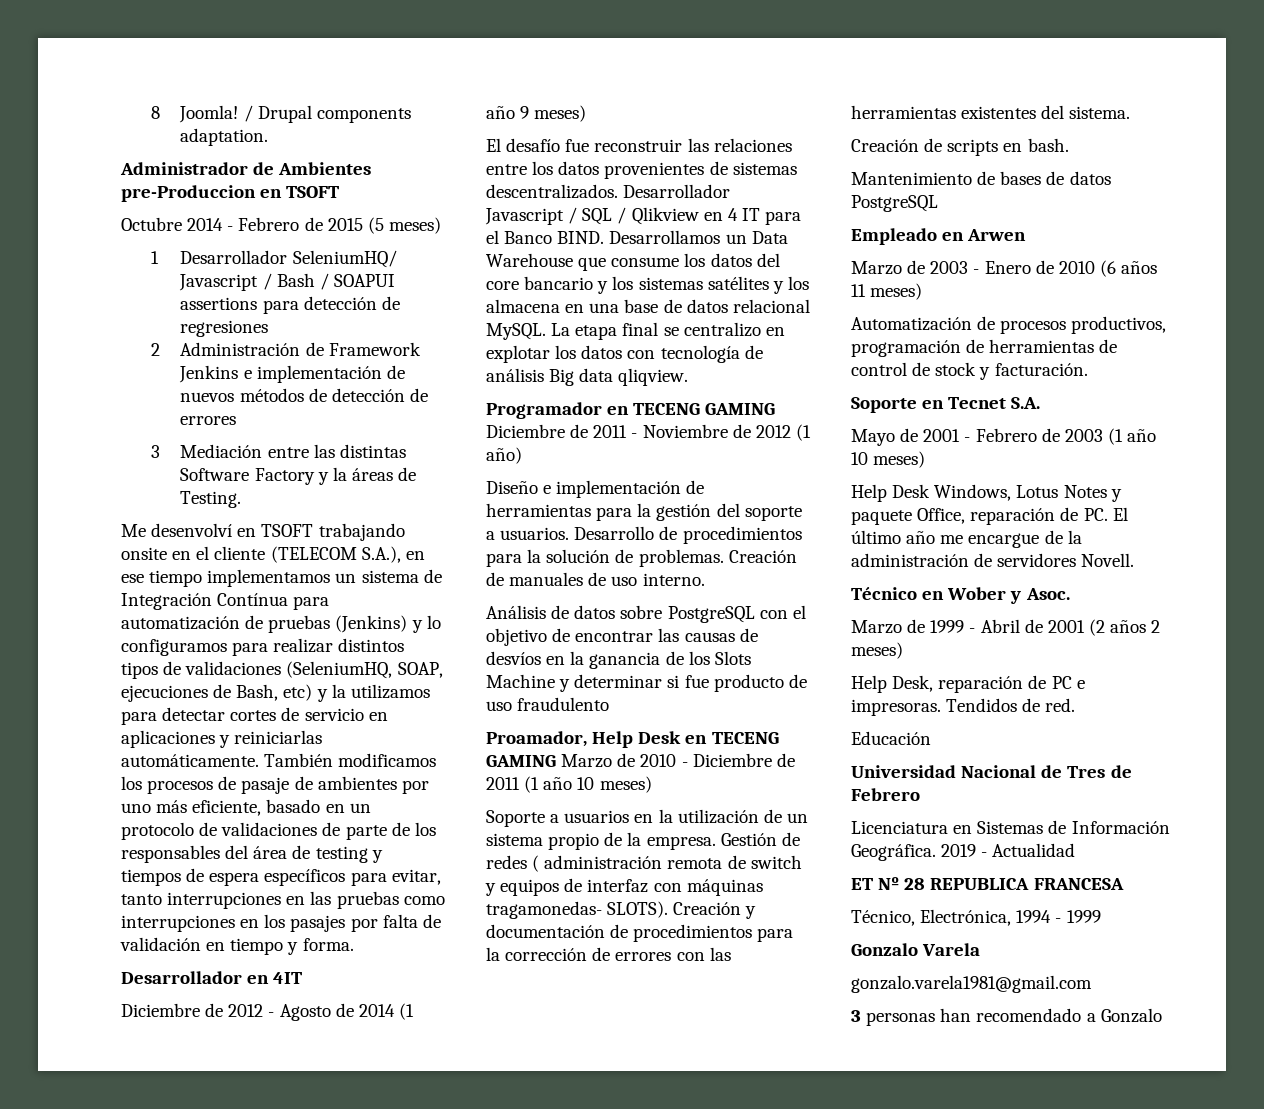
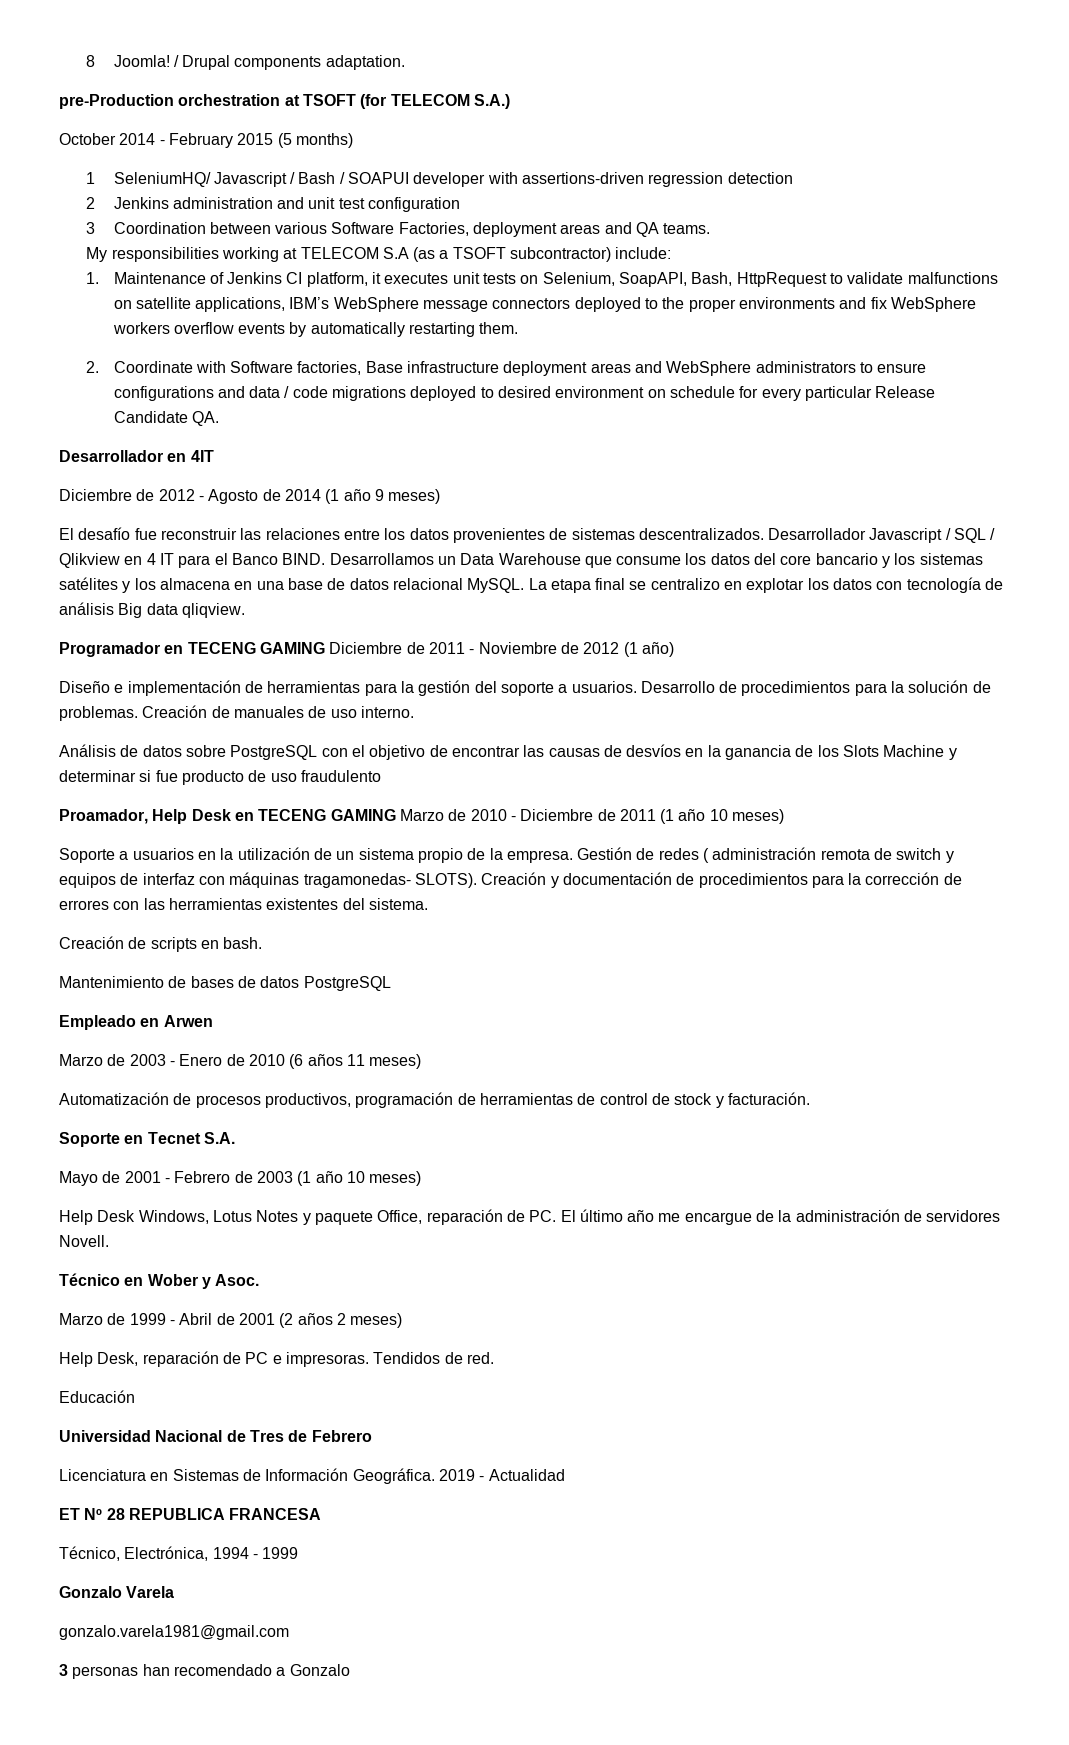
- Administrador de Ambientes pre-Produccion en TSOFT
- Octubre 2014 - Febrero de 2015 (5 meses)
+ pre-Production orchestration at TSOFT (for TELECOM S.A.)
+ October 2014 - February 2015 (5 months)
- 1 Desarrollador SeleniumHQ/ Javascript / Bash / SOAPUI assertions para detección de regresiones
- 2 Administración de Framework Jenkins e implementación de nuevos métodos de detección de errores
- 3 Mediación entre las distintas Software Factory y la áreas de Testing.
- Me desenvolví en TSOFT trabajando onsite en el cliente (TELECOM S.A.), en ese tiempo implementamos un sistema de Integración Contínua para automatización de pruebas (Jenkins) y lo configuramos para realizar distintos tipos de validaciones (SeleniumHQ, SOAP, ejecuciones de Bash, etc) y la utilizamos para detectar cortes de servicio en aplicaciones y reiniciarlas automáticamente. También modificamos los procesos de pasaje de ambientes por uno más eficiente, basado en un protocolo de validaciones de parte de los responsables del área de testing y tiempos de espera específicos para evitar, tanto interrupciones en las pruebas como interrupciones en los pasajes por falta de validación en tiempo y forma.
+ 1 SeleniumHQ/ Javascript / Bash / SOAPUI developer with assertions-driven regression detection
+ 2 Jenkins administration and unit test configuration
+ 3 Coordination between various Software Factories, deployment areas and QA teams.
+ My responsibilities working at TELECOM S.A (as a TSOFT subcontractor) include:
+ 1. Maintenance of Jenkins CI platform, it executes unit tests on Selenium, SoapAPI, Bash, HttpRequest to validate malfunctions on satellite applications, IBM’s WebSphere message connectors deployed to the proper environments and fix WebSphere workers overflow events by automatically restarting them.
+ 2. Coordinate with Software factories, Base infrastructure deployment areas and WebSphere administrators to ensure configurations and data / code migrations deployed to desired environment on schedule for every particular Release Candidate QA.

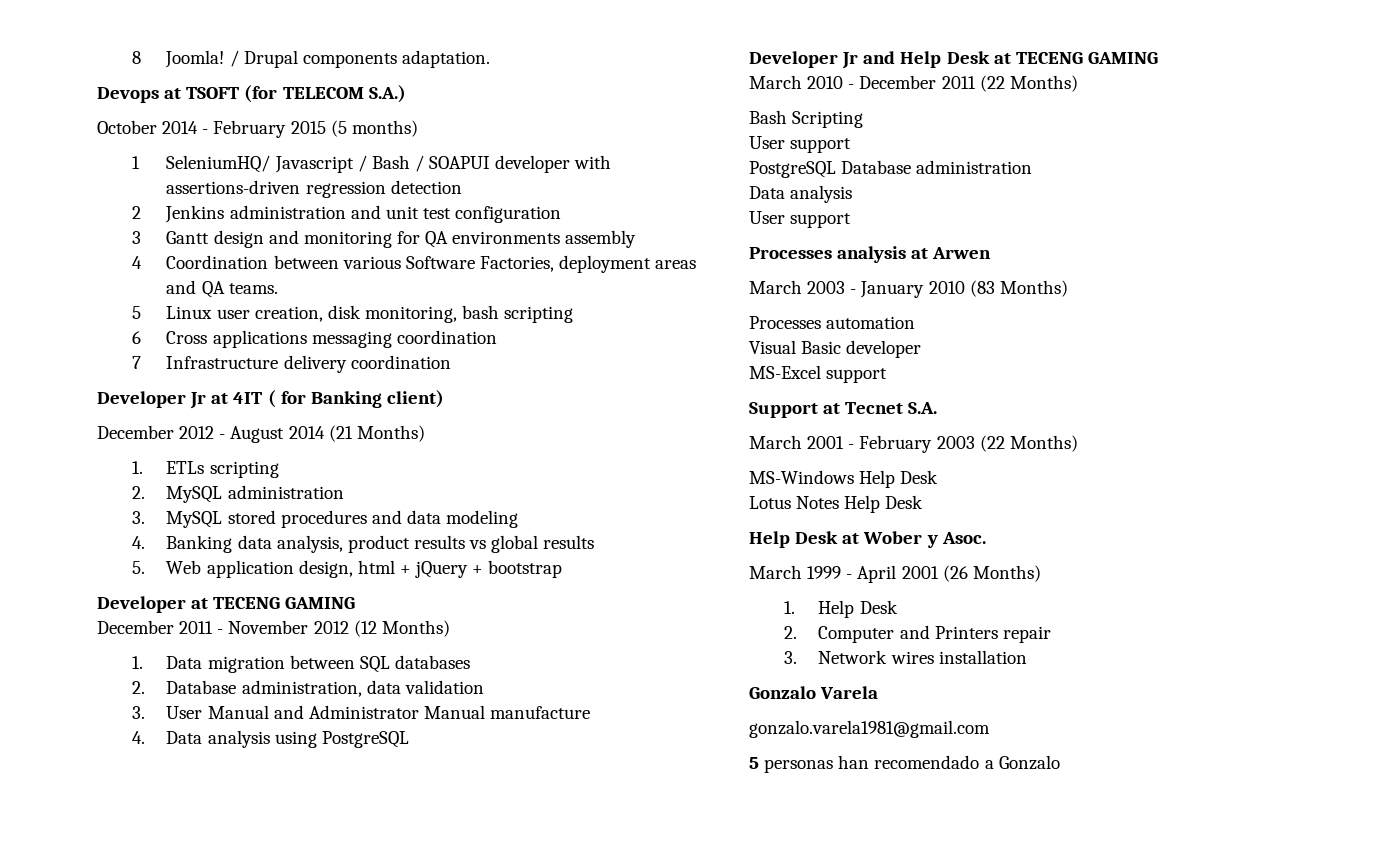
- pre-Production orchestration at TSOFT (for TELECOM S.A.)
+ Devops at TSOFT (for TELECOM S.A.)
- 3 Coordination between various Software Factories, deployment areas and QA teams.
+ 3 Gantt design and monitoring for QA environments assembly
+ 4 Coordination between various Software Factories, deployment areas and QA teams.
- My responsibilities working at TELECOM S.A (as a TSOFT subcontractor) include:
- 1. Maintenance of Jenkins CI platform, it executes unit tests on Selenium, SoapAPI, Bash, HttpRequest to validate malfunctions on satellite applications, IBM’s WebSphere message connectors deployed to the proper environments and fix WebSphere workers overflow events by automatically restarting them.
- 2. Coordinate with Software factories, Base infrastructure deployment areas and WebSphere administrators to ensure configurations and data / code migrations deployed to desired environment on schedule for every particular Release Candidate QA.
- Desarrollador en 4IT
- Diciembre de 2012 - Agosto de 2014 (1 año 9 meses)
- El desafío fue reconstruir las relaciones entre los datos provenientes de sistemas descentralizados. Desarrollador Javascript / SQL / Qlikview en 4 IT para el Banco BIND. Desarrollamos un Data Warehouse que consume los datos del core bancario y los sistemas satélites y los almacena en una base de datos relacional MySQL. La etapa final se centralizo en explotar los datos con tecnología de análisis Big data qliqview.
- Programador en TECENG GAMING Diciembre de 2011 - Noviembre de 2012 (1 año)
- Diseño e implementación de herramientas para la gestión del soporte a usuarios. Desarrollo de procedimientos para la solución de problemas. Creación de manuales de uso interno.
- Análisis de datos sobre PostgreSQL con el objetivo de encontrar las causas de desvíos en la ganancia de los Slots Machine y determinar si fue producto de uso fraudulento
- Proamador, Help Desk en TECENG GAMING Marzo de 2010 - Diciembre de 2011 (1 año 10 meses)
- Soporte a usuarios en la utilización de un sistema propio de la empresa. Gestión de redes ( administración remota de switch y equipos de interfaz con máquinas tragamonedas- SLOTS). Creación y documentación de procedimientos para la corrección de errores con las herramientas existentes del sistema.
- Creación de scripts en bash.
- Mantenimiento de bases de datos PostgreSQL
- Empleado en Arwen
- Marzo de 2003 - Enero de 2010 (6 años 11 meses)
- Automatización de procesos productivos, programación de herramientas de control de stock y facturación.
- Soporte en Tecnet S.A.
- Mayo de 2001 - Febrero de 2003 (1 año 10 meses)
- Help Desk Windows, Lotus Notes y paquete Office, reparación de PC. El último año me encargue de la administración de servidores Novell.
- Técnico en Wober y Asoc.
- Marzo de 1999 - Abril de 2001 (2 años 2 meses)
- Help Desk, reparación de PC e impresoras. Tendidos de red.
- Educación
- Universidad Nacional de Tres de Febrero
- Licenciatura en Sistemas de Información Geográfica. 2019 - Actualidad
- ET Nº 28 REPUBLICA FRANCESA
- Técnico, Electrónica, 1994 - 1999
+ 5 Linux user creation, disk monitoring, bash scripting
+ 6 Cross applications messaging coordination
+ 7 Infrastructure delivery coordination
+ Developer Jr at 4IT ( for Banking client)
+ December 2012 - August 2014 (21 Months)
+ 1. ETLs scripting
+ 2. MySQL administration
+ 3. MySQL stored procedures and data modeling
+ 4. Banking data analysis, product results vs global results
+ 5. Web application design, html + jQuery + bootstrap
+ Developer at TECENG GAMING
+ December 2011 - November 2012 (12 Months)
+ 1. Data migration between SQL databases
+ 2. Database administration, data validation
+ 3. User Manual and Administrator Manual manufacture
+ 4. Data analysis using PostgreSQL
+ Developer Jr and Help Desk at TECENG GAMING
+ March 2010 - December 2011 (22 Months)
+ Bash Scripting
+ User support
+ PostgreSQL Database administration
+ Data analysis
+ User support
+ Processes analysis at Arwen
+ March 2003 - January 2010 (83 Months)
+ Processes automation
+ Visual Basic developer
+ MS-Excel support
+ Support at Tecnet S.A.
+ March 2001 - February 2003 (22 Months)
+ MS-Windows Help Desk
+ Lotus Notes Help Desk
+ Help Desk at Wober y Asoc.
+ March 1999 - April 2001 (26 Months)
+ 1. Help Desk
+ 2. Computer and Printers repair
+ 3. Network wires installation
- 3 personas han recomendado a Gonzalo
+ 5 personas han recomendado a Gonzalo

